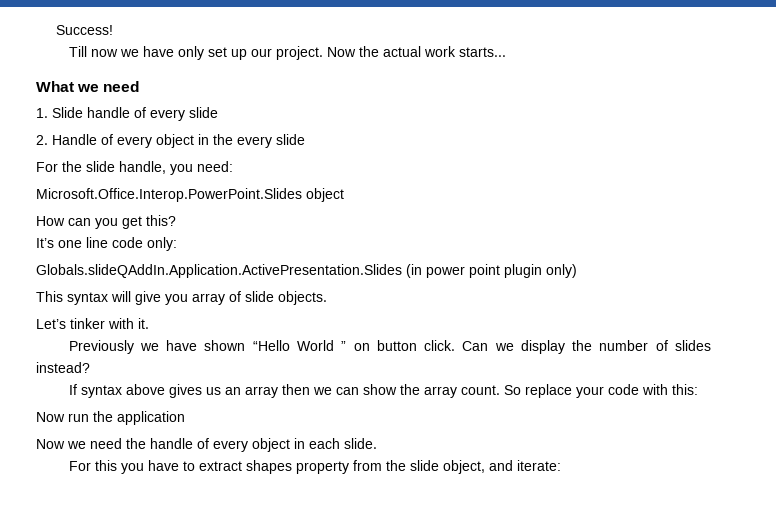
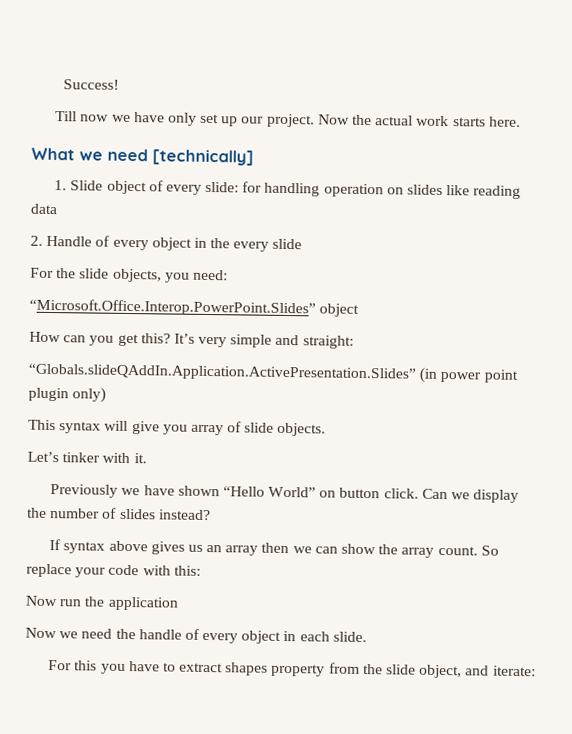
- Now the actual work starts...
+ Now the actual work starts here.
- What we need
+ What we need [technically]
- 1. Slide handle of every slide
+ 1. Slide object of every slide: for handling operation on slides like reading data
- For the slide handle, you need:
+ For the slide objects, you need:
- Microsoft.Office.Interop.PowerPoint.Slides object
+ “Microsoft.Office.Interop.PowerPoint.Slides” object
- How can you get this?
- It’s one line code only:
- Globals.slideQAddIn.Application.ActivePresentation.Slides (in power point plugin only)
+ How can you get this? It’s very simple and straight:
+ “Globals.slideQAddIn.Application.ActivePresentation.Slides” (in power point plugin only)
- Previously we have shown “Hello World ” on button click.
+ Previously we have shown “Hello World” on button click.

